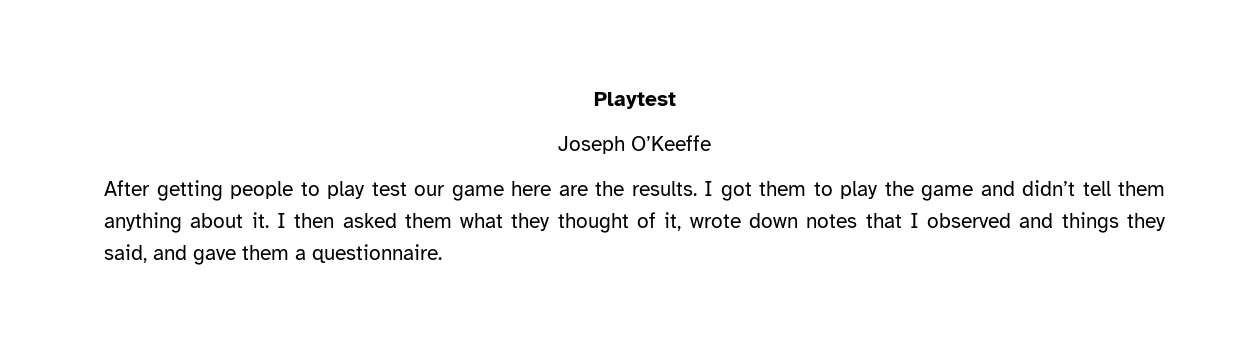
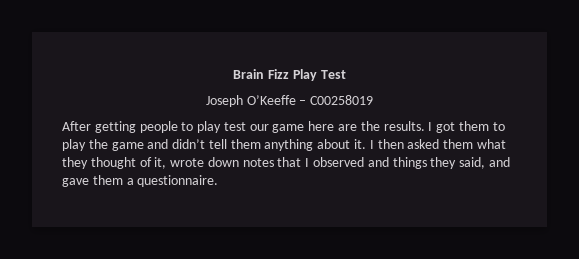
- Playtest
+ Brain Fizz Play Test
- Joseph O’Keeffe
+ Joseph O’Keeffe – C00258019

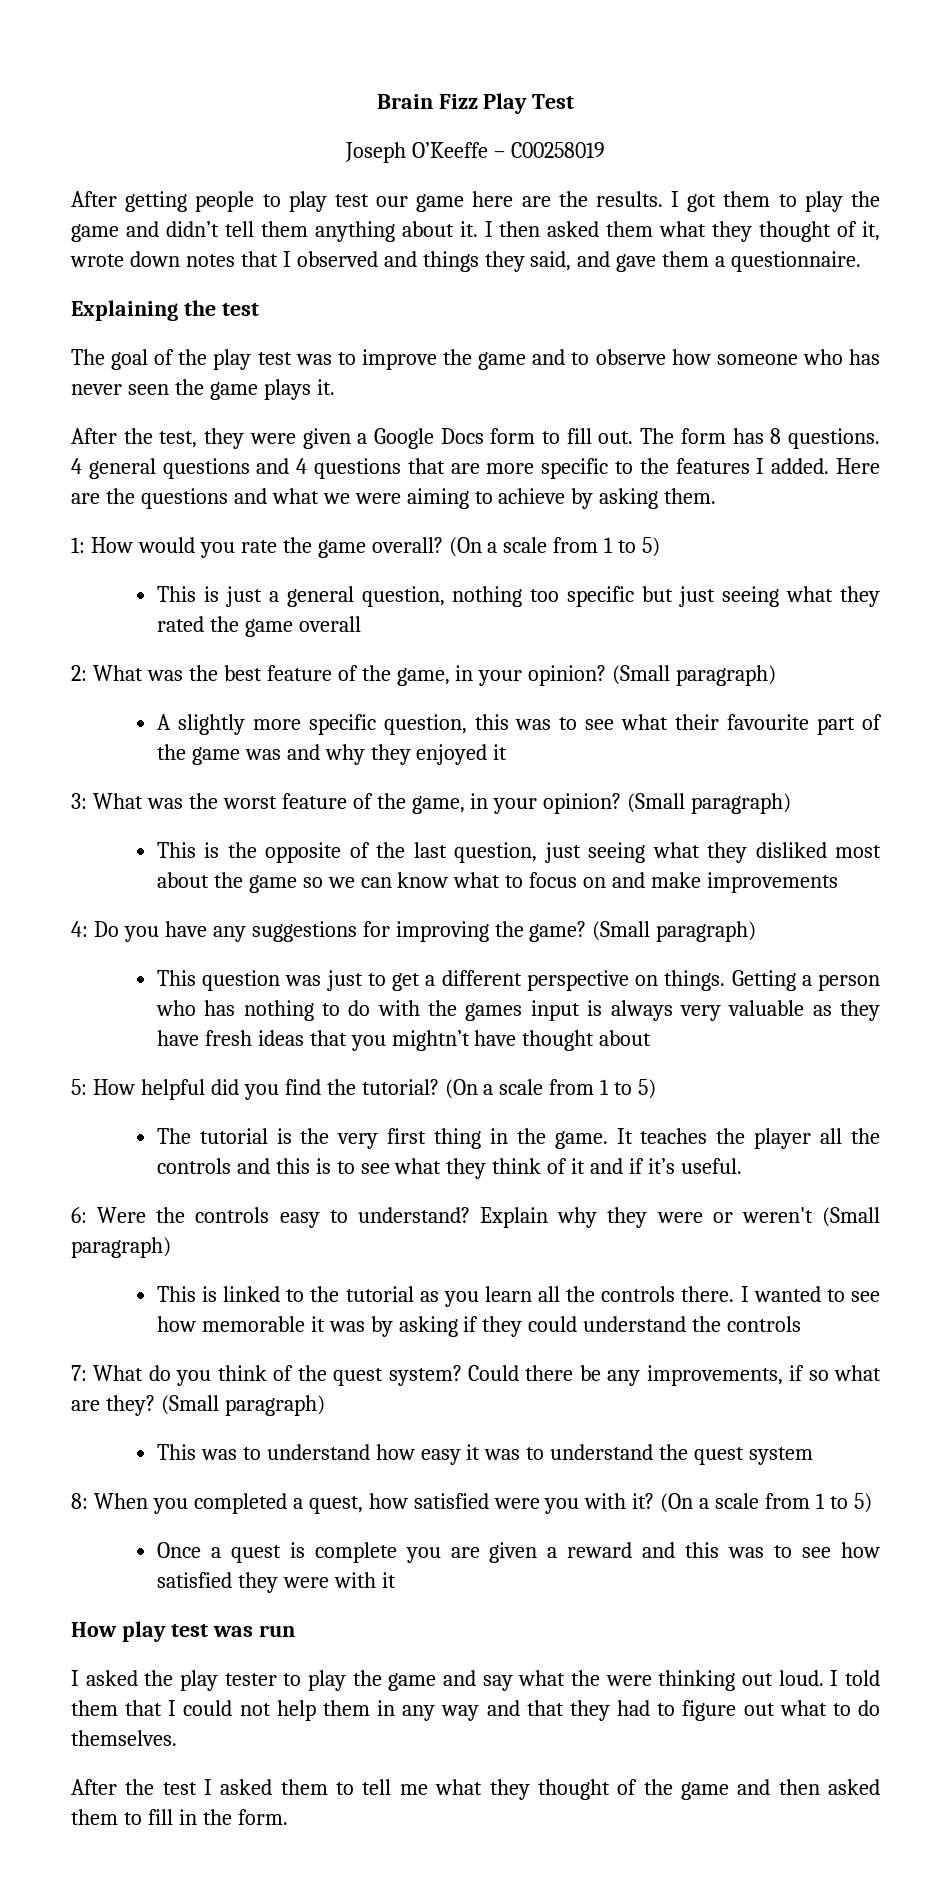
+ Explaining the test
+ The goal of the play test was to improve the game and to observe how someone who has never seen the game plays it.
+ After the test, they were given a Google Docs form to fill out. The form has 8 questions. 4 general questions and 4 questions that are more specific to the features I added. Here are the questions and what we were aiming to achieve by asking them.
+ 1: How would you rate the game overall? (On a scale from 1 to 5)
+ This is just a general question, nothing too specific but just seeing what they rated the game overall
+ 2: What was the best feature of the game, in your opinion? (Small paragraph)
+ A slightly more specific question, this was to see what their favourite part of the game was and why they enjoyed it
+ 3: What was the worst feature of the game, in your opinion? (Small paragraph)
+ This is the opposite of the last question, just seeing what they disliked most about the game so we can know what to focus on and make improvements
+ 4: Do you have any suggestions for improving the game? (Small paragraph)
+ This question was just to get a different perspective on things. Getting a person who has nothing to do with the games input is always very valuable as they have fresh ideas that you mightn’t have thought about
+ 5: How helpful did you find the tutorial? (On a scale from 1 to 5)
+ The tutorial is the very first thing in the game. It teaches the player all the controls and this is to see what they think of it and if it’s useful.
+ 6: Were the controls easy to understand? Explain why they were or weren't (Small paragraph)
+ This is linked to the tutorial as you learn all the controls there. I wanted to see how memorable it was by asking if they could understand the controls
+ 7: What do you think of the quest system? Could there be any improvements, if so what are they? (Small paragraph)
+ This was to understand how easy it was to understand the quest system
+ 8: When you completed a quest, how satisfied were you with it? (On a scale from 1 to 5)
+ Once a quest is complete you are given a reward and this was to see how satisfied they were with it
+ How play test was run
+ I asked the play tester to play the game and say what the were thinking out loud. I told them that I could not help them in any way and that they had to figure out what to do themselves.
+ After the test I asked them to tell me what they thought of the game and then asked them to fill in the form.

